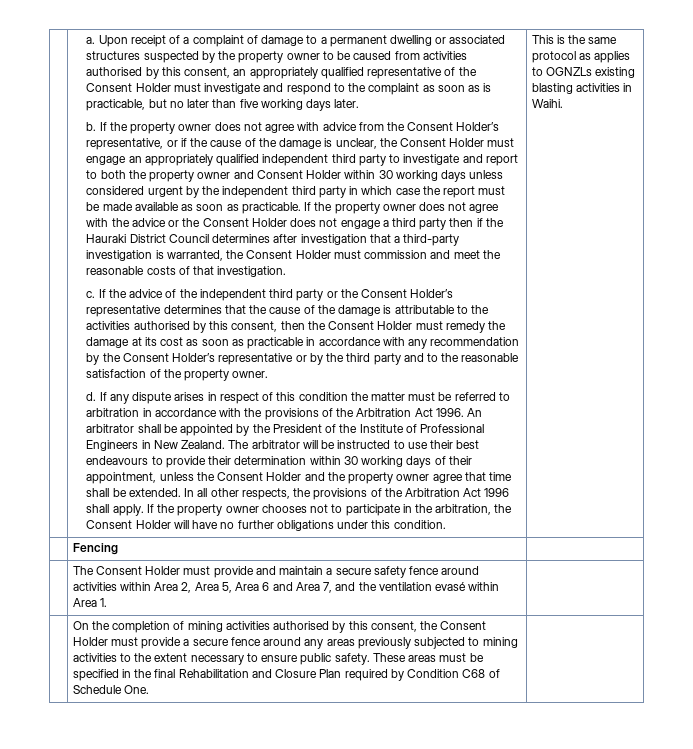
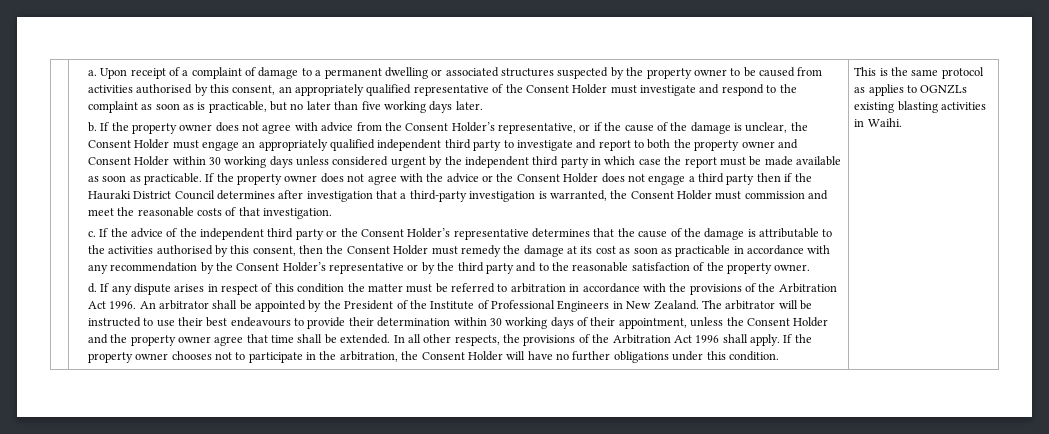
- | Fencing |
- | The Consent Holder must provide and maintain a secure safety fence around activities within Area 2, Area 5, Area 6 and Area 7, and the ventilation evasé within Area 1. |
- | On the completion of mining activities authorised by this consent, the Consent Holder must provide a secure fence around any areas previously subjected to mining activities to the extent necessary to ensure public safety. These areas must be specified in the final Rehabilitation and Closure Plan required by Condition C68 of Schedule One.

